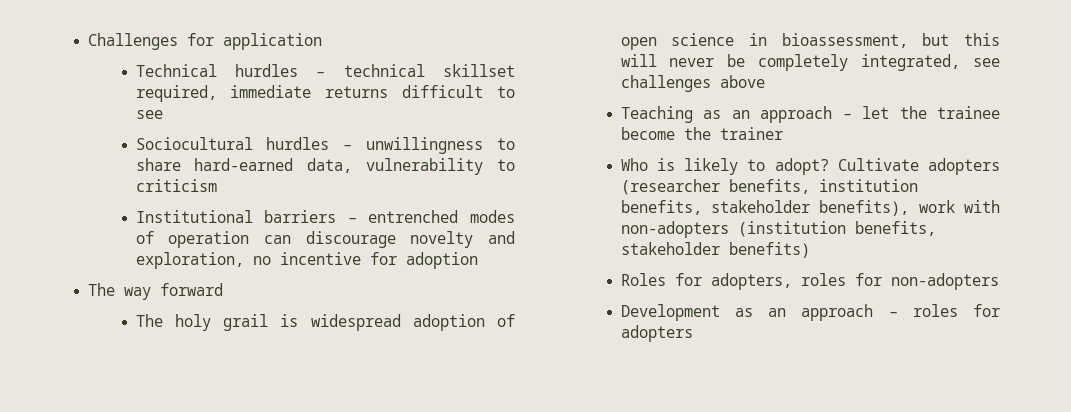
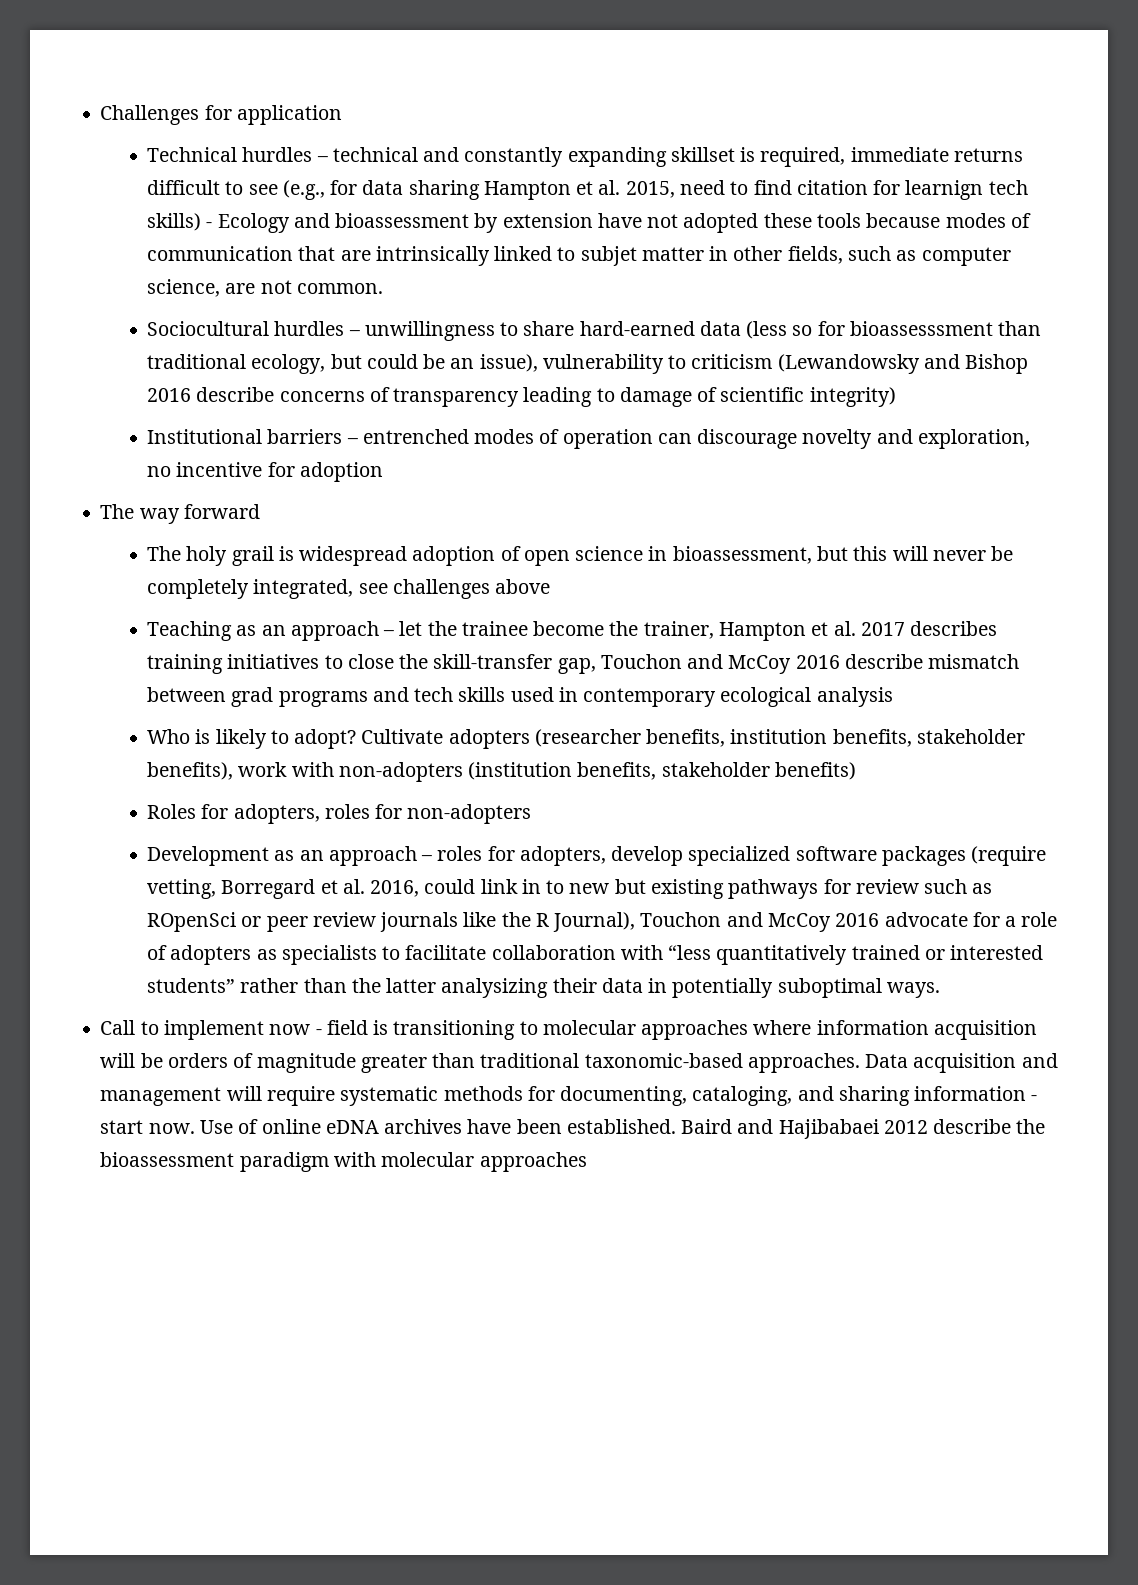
- Technical hurdles – technical skillset required, immediate returns difficult to see
+ Technical hurdles – technical and constantly expanding skillset is required, immediate returns difficult to see (e.g., for data sharing Hampton et al. 2015, need to find citation for learnign tech skills) - Ecology and bioassessment by extension have not adopted these tools because modes of communication that are intrinsically linked to subjet matter in other fields, such as computer science, are not common.
- Sociocultural hurdles – unwillingness to share hard-earned data, vulnerability to criticism
+ Sociocultural hurdles – unwillingness to share hard-earned data (less so for bioassesssment than traditional ecology, but could be an issue), vulnerability to criticism (Lewandowsky and Bishop 2016 describe concerns of transparency leading to damage of scientific integrity)
- Teaching as an approach – let the trainee become the trainer
+ Teaching as an approach – let the trainee become the trainer, Hampton et al. 2017 describes training initiatives to close the skill-transfer gap, Touchon and McCoy 2016 describe mismatch between grad programs and tech skills used in contemporary ecological analysis
- Development as an approach – roles for adopters
+ Development as an approach – roles for adopters, develop specialized software packages (require vetting, Borregard et al. 2016, could link in to new but existing pathways for review such as ROpenSci or peer review journals like the R Journal), Touchon and McCoy 2016 advocate for a role of adopters as specialists to facilitate collaboration with “less quantitatively trained or interested students” rather than the latter analysizing their data in potentially suboptimal ways.
+ Call to implement now - field is transitioning to molecular approaches where information acquisition will be orders of magnitude greater than traditional taxonomic-based approaches. Data acquisition and management will require systematic methods for documenting, cataloging, and sharing information - start now. Use of online eDNA archives have been established. Baird and Hajibabaei 2012 describe the bioassessment paradigm with molecular approaches

